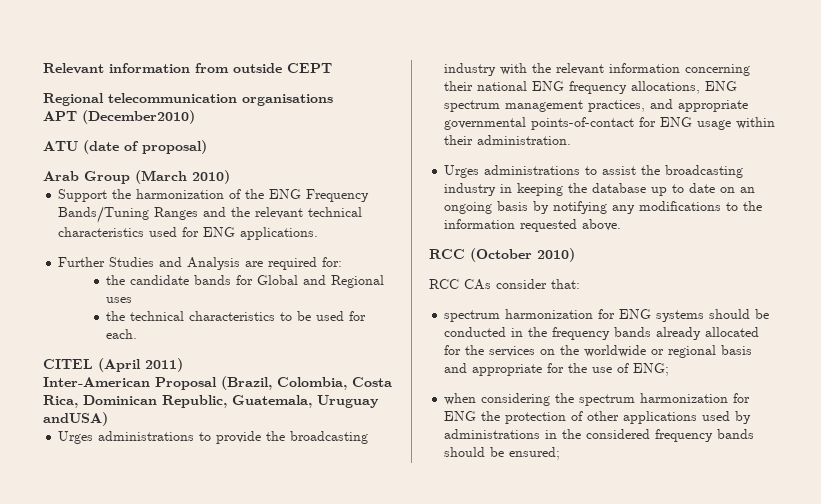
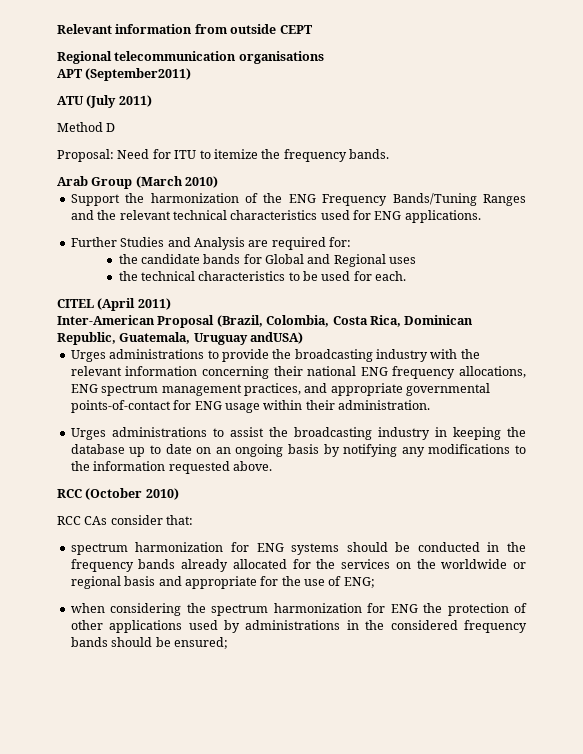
- APT (December2010)
+ APT (September2011)
- ATU (date of proposal)
+ ATU (July 2011)
+ Method D
+ Proposal: Need for ITU to itemize the frequency bands.

